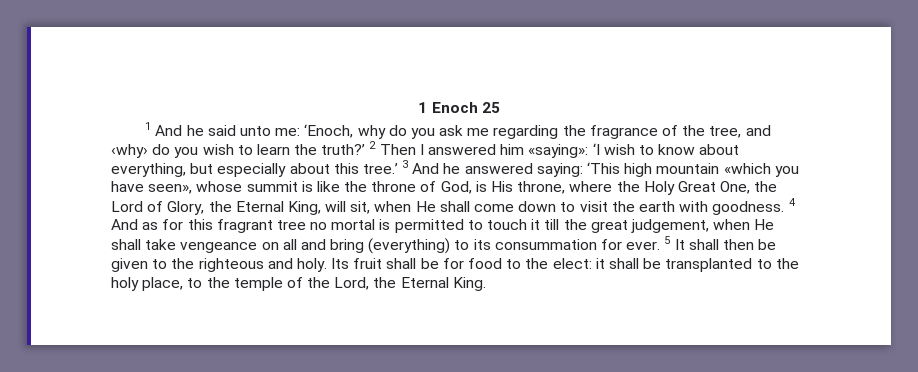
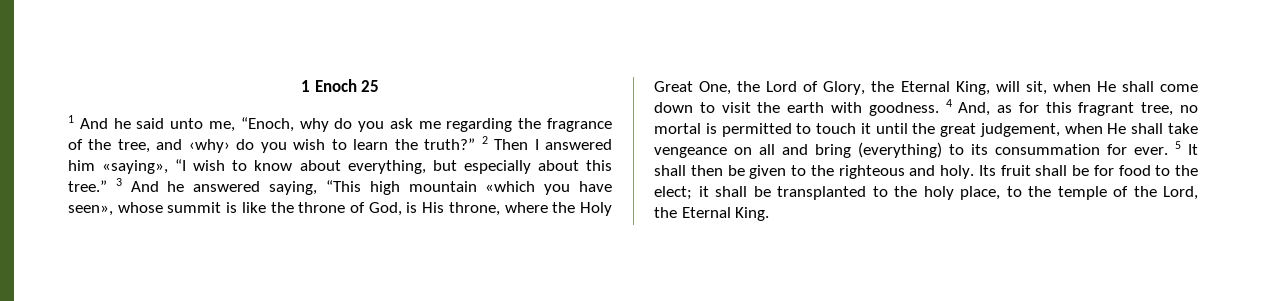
- 1 And he said unto me: ‘Enoch, why do you ask me regarding the fragrance of the tree, and ‹why› do you wish to learn the truth?’
+ 1 And he said unto me, “Enoch, why do you ask me regarding the fragrance of the tree, and ‹why› do you wish to learn the truth?”
- 2 Then I answered him «saying»: ‘I wish to know about everything, but especially about this tree.’
+ 2 Then I answered him «saying», “I wish to know about everything, but especially about this tree.”
- 3 And he answered saying: ‘This high mountain «which you have seen», whose summit is like the throne of God, is His throne, where the Holy Great One, the Lord of Glory, the Eternal King, will sit, when He shall come down to visit the earth with goodness.
+ 3 And he answered saying, “This high mountain «which you have seen», whose summit is like the throne of God, is His throne, where the Holy Great One, the Lord of Glory, the Eternal King, will sit, when He shall come down to visit the earth with goodness.
- 4 And as for this fragrant tree no mortal is permitted to touch it till the great judgement, when He shall take vengeance on all and bring (everything) to its consummation for ever.
+ 4 And, as for this fragrant tree, no mortal is permitted to touch it until the great judgement, when He shall take vengeance on all and bring (everything) to its consummation for ever.
- Its fruit shall be for food to the elect: it shall be transplanted to the holy place, to the temple of the Lord, the Eternal King.
+ Its fruit shall be for food to the elect; it shall be transplanted to the holy place, to the temple of the Lord, the Eternal King.

